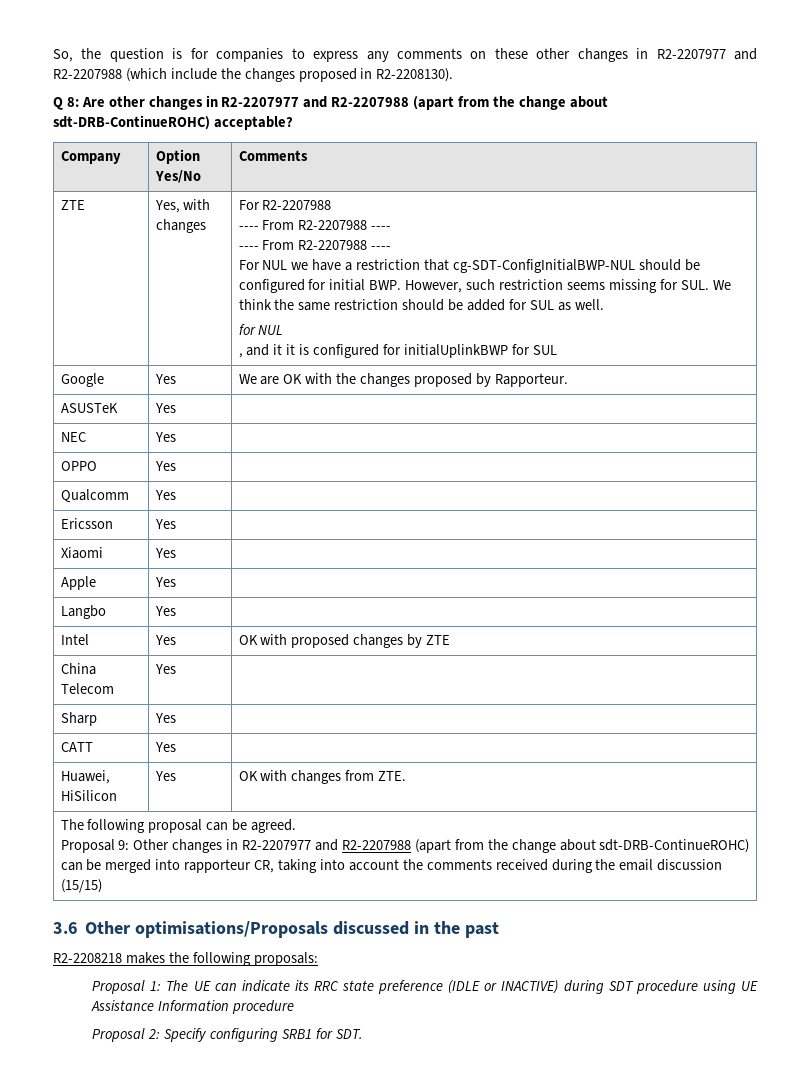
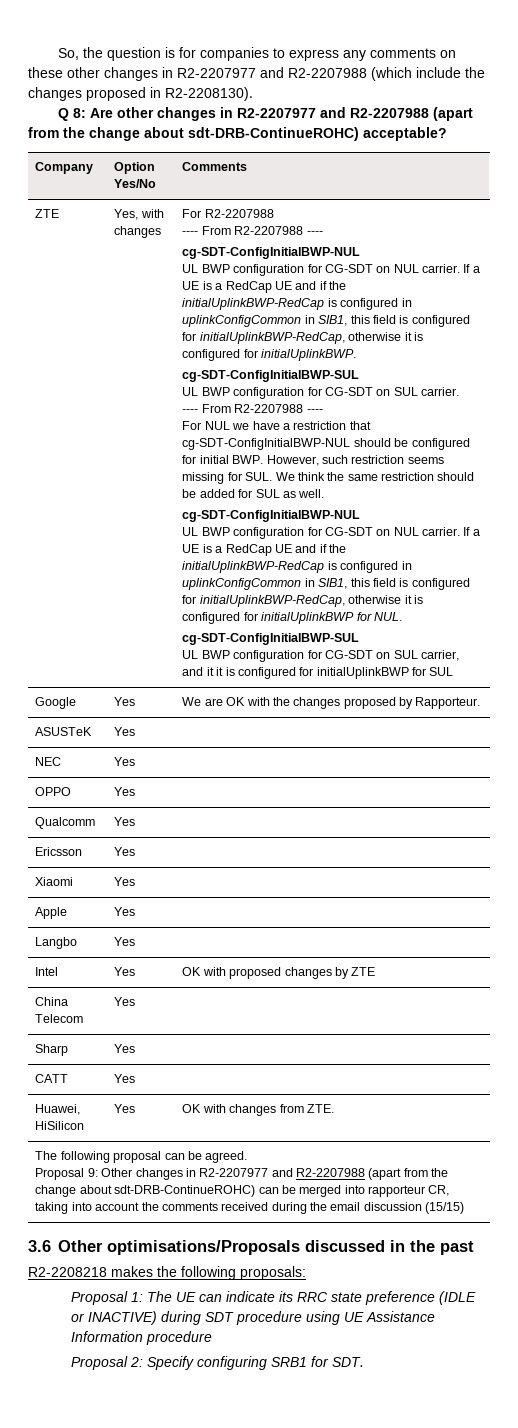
  For R2-2207988
  ---- From R2-2207988 ----
+ cg-SDT-ConfigInitialBWP-NUL
+ UL BWP configuration for CG-SDT on NUL carrier. If a UE is a RedCap UE and if the initialUplinkBWP-RedCap is configured in uplinkConfigCommon in SIB1, this field is configured for initialUplinkBWP-RedCap, otherwise it is configured for initialUplinkBWP.
+ cg-SDT-ConfigInitialBWP-SUL
+ UL BWP configuration for CG-SDT on SUL carrier.
  For NUL we have a restriction that cg-SDT-ConfigInitialBWP-NUL should be configured for initial BWP. However, such restriction seems missing for SUL. We think the same restriction should be added for SUL as well.
- for NUL
- , and it it is configured for initialUplinkBWP for SUL
+ cg-SDT-ConfigInitialBWP-NUL
+ UL BWP configuration for CG-SDT on NUL carrier. If a UE is a RedCap UE and if the initialUplinkBWP-RedCap is configured in uplinkConfigCommon in SIB1, this field is configured for initialUplinkBWP-RedCap, otherwise it is configured for initialUplinkBWP for NUL.
+ cg-SDT-ConfigInitialBWP-SUL
+ UL BWP configuration for CG-SDT on SUL carrier, and it it is configured for initialUplinkBWP for SUL

